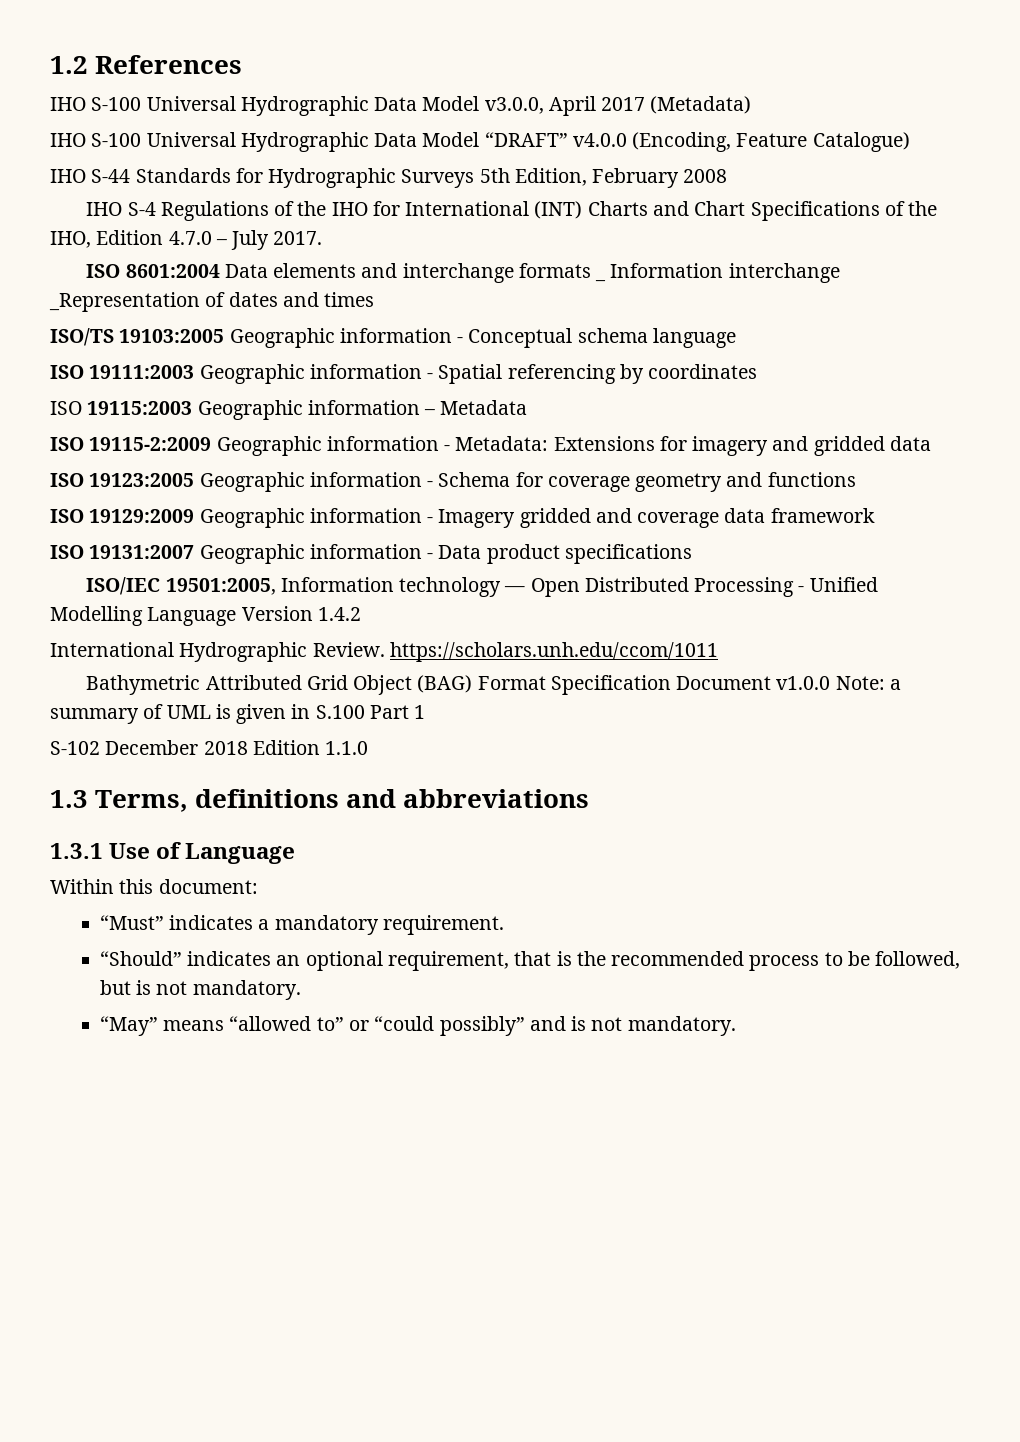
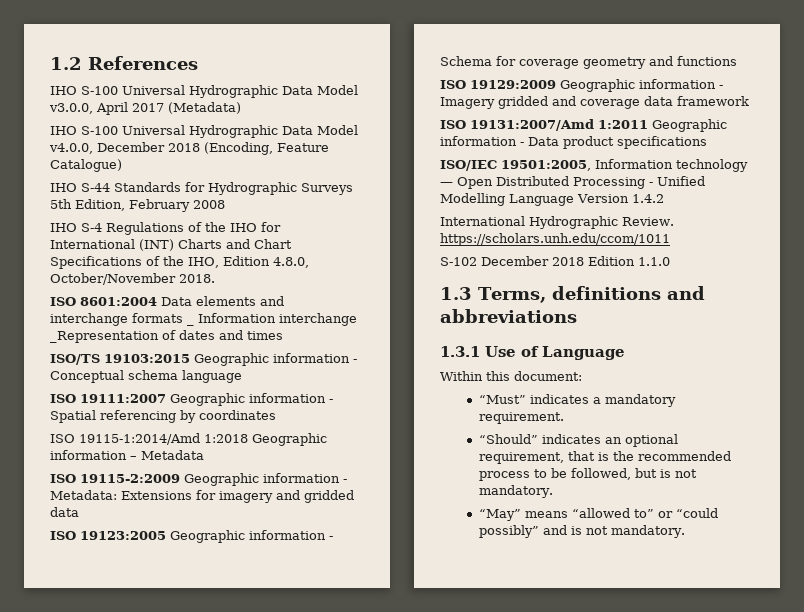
- IHO S-100 Universal Hydrographic Data Model “DRAFT” v4.0.0 (Encoding, Feature Catalogue)
+ IHO S-100 Universal Hydrographic Data Model v4.0.0, December 2018 (Encoding, Feature Catalogue)
- IHO S-4 Regulations of the IHO for International (INT) Charts and Chart Specifications of the IHO, Edition 4.7.0 – July 2017.
+ IHO S-4 Regulations of the IHO for International (INT) Charts and Chart Specifications of the IHO, Edition 4.8.0, October/November 2018.
- ISO/TS 19103:2005 Geographic information - Conceptual schema language
+ ISO/TS 19103:2015 Geographic information - Conceptual schema language
- ISO 19111:2003 Geographic information - Spatial referencing by coordinates
+ ISO 19111:2007 Geographic information - Spatial referencing by coordinates
- ISO 19115:2003 Geographic information – Metadata
+ ISO 19115-1:2014/Amd 1:2018 Geographic information – Metadata
- ISO 19131:2007 Geographic information - Data product specifications
+ ISO 19131:2007/Amd 1:2011 Geographic information - Data product specifications
- Bathymetric Attributed Grid Object (BAG) Format Specification Document v1.0.0 Note: a summary of UML is given in S.100 Part 1

